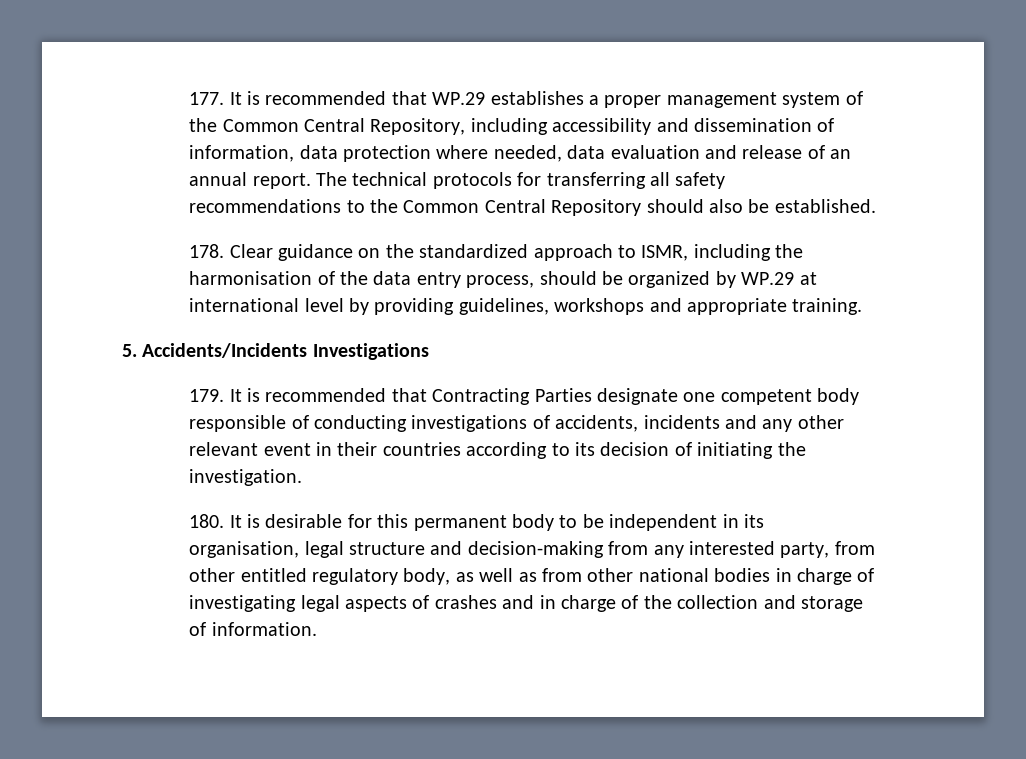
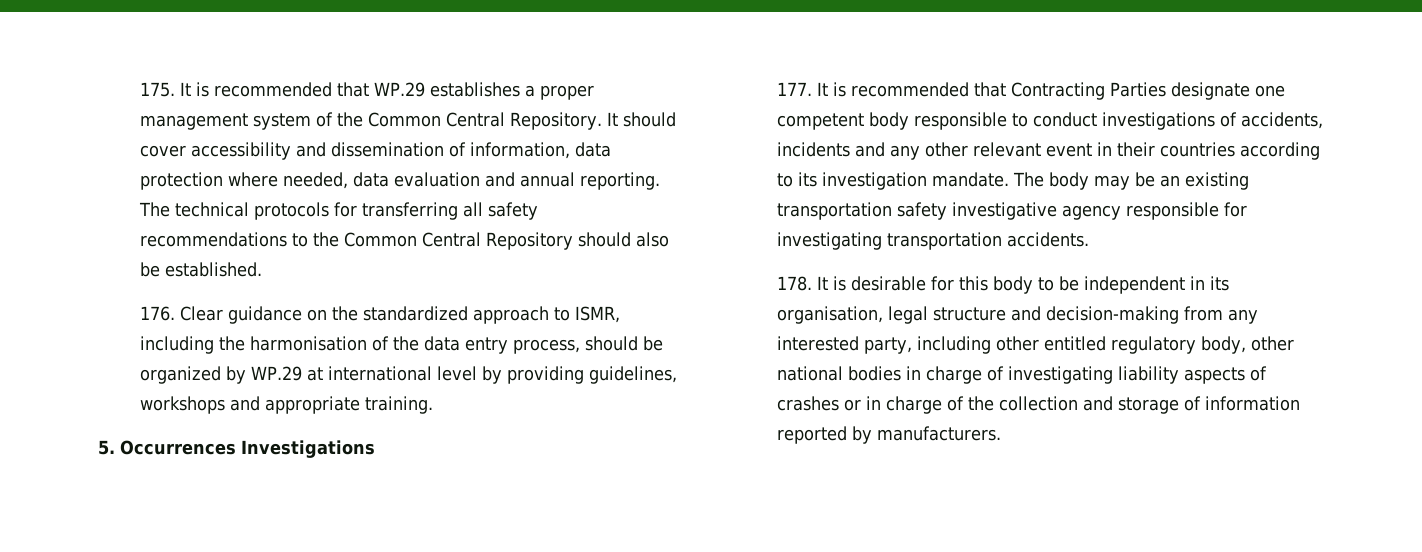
- 177. It is recommended that WP.29 establishes a proper management system of the Common Central Repository, including accessibility and dissemination of information, data protection where needed, data evaluation and release of an annual report.
+ 175. It is recommended that WP.29 establishes a proper management system of the Common Central Repository. It should cover accessibility and dissemination of information, data protection where needed, data evaluation and annual reporting.
- 178. Clear guidance on the standardized approach to ISMR, including the harmonisation of the data entry process, should be organized by WP.29 at international level by providing guidelines, workshops and appropriate training.
+ 176. Clear guidance on the standardized approach to ISMR, including the harmonisation of the data entry process, should be organized by WP.29 at international level by providing guidelines, workshops and appropriate training.
- 5. Accidents/Incidents Investigations
+ 5. Occurrences Investigations
- 179. It is recommended that Contracting Parties designate one competent body responsible of conducting investigations of accidents, incidents and any other relevant event in their countries according to its decision of initiating the investigation.
- 180. It is desirable for this permanent body to be independent in its organisation, legal structure and decision-making from any interested party, from other entitled regulatory body, as well as from other national bodies in charge of investigating legal aspects of crashes and in charge of the collection and storage of information.
+ 177. It is recommended that Contracting Parties designate one competent body responsible to conduct investigations of accidents, incidents and any other relevant event in their countries according to its investigation mandate. The body may be an existing transportation safety investigative agency responsible for investigating transportation accidents.
+ 178. It is desirable for this body to be independent in its organisation, legal structure and decision-making from any interested party, including other entitled regulatory body, other national bodies in charge of investigating liability aspects of crashes or in charge of the collection and storage of information reported by manufacturers.

